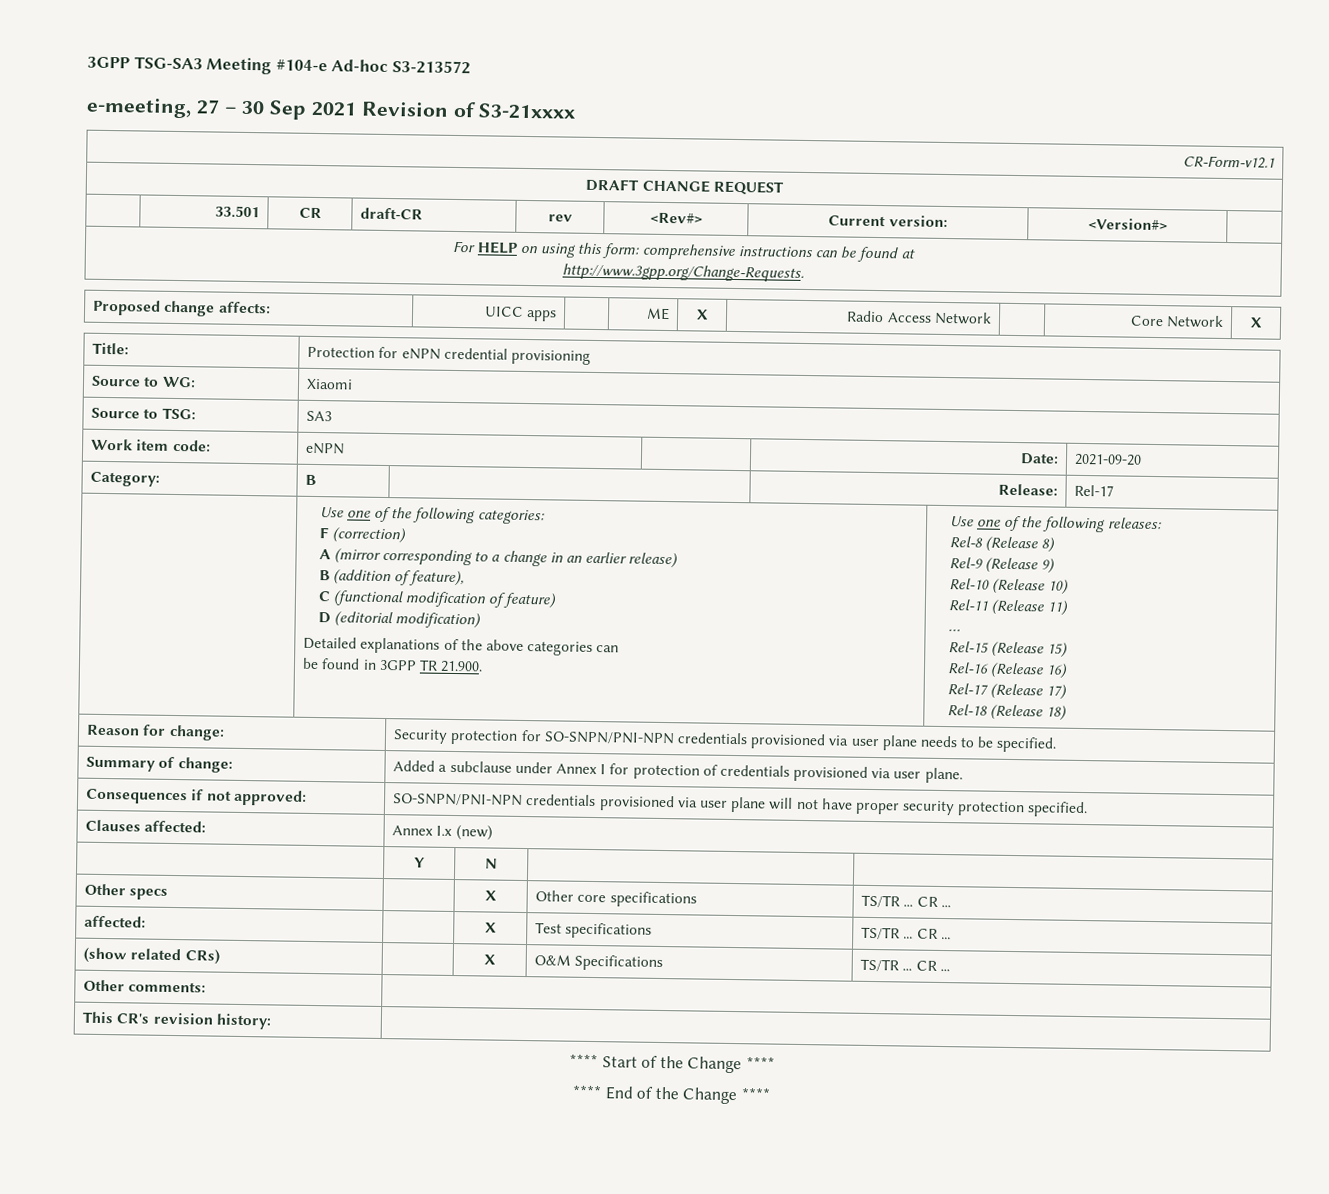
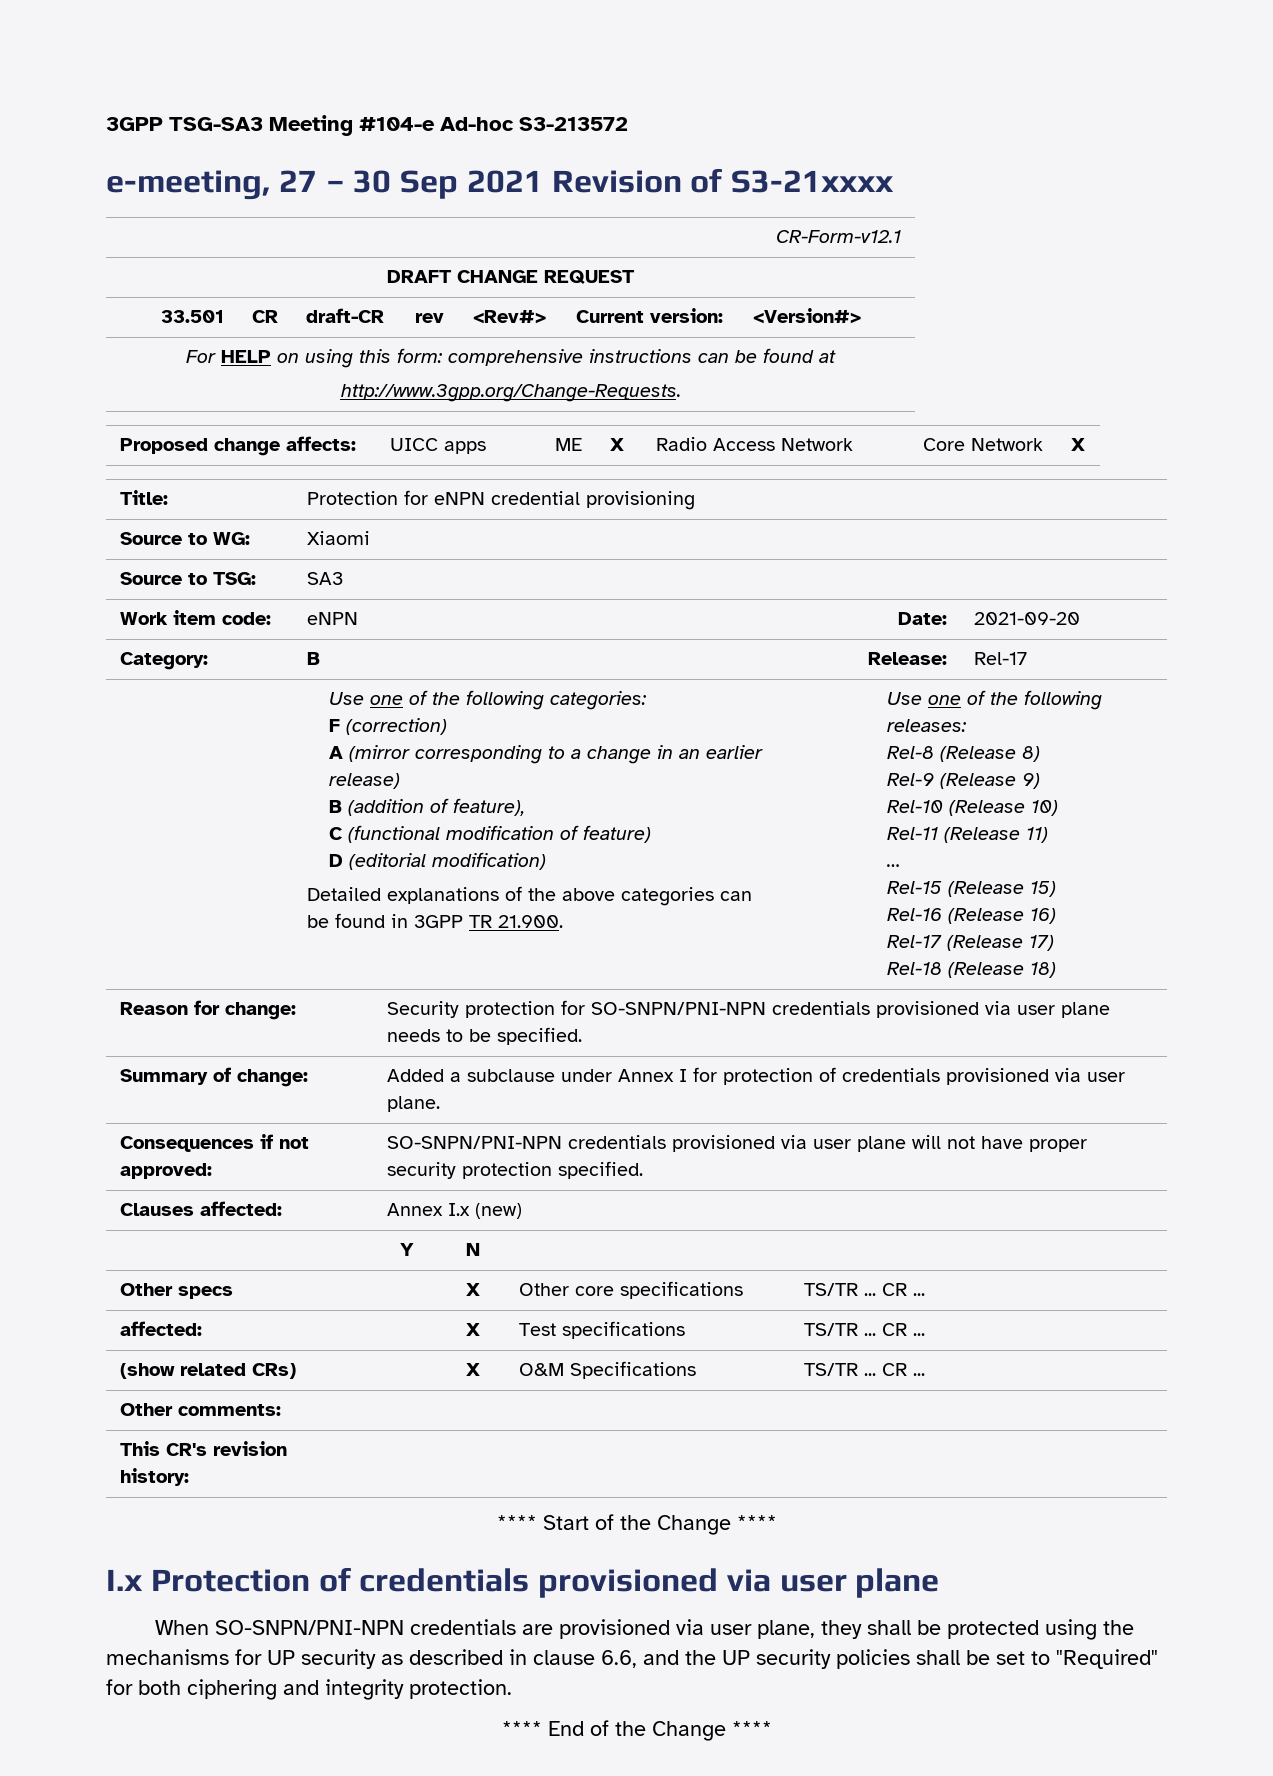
+ I.x Protection of credentials provisioned via user plane
+ When SO-SNPN/PNI-NPN credentials are provisioned via user plane, they shall be protected using the mechanisms for UP security as described in clause 6.6, and the UP security policies shall be set to "Required" for both ciphering and integrity protection.

